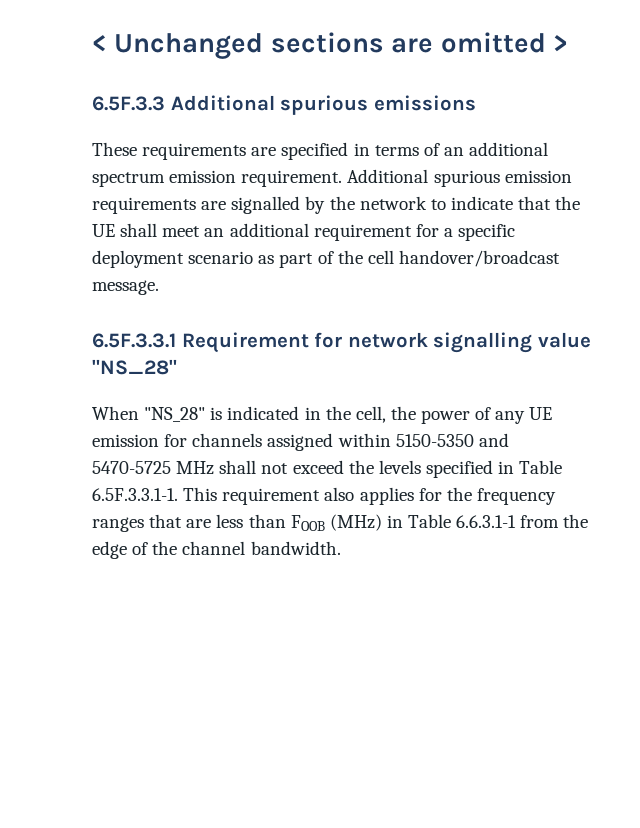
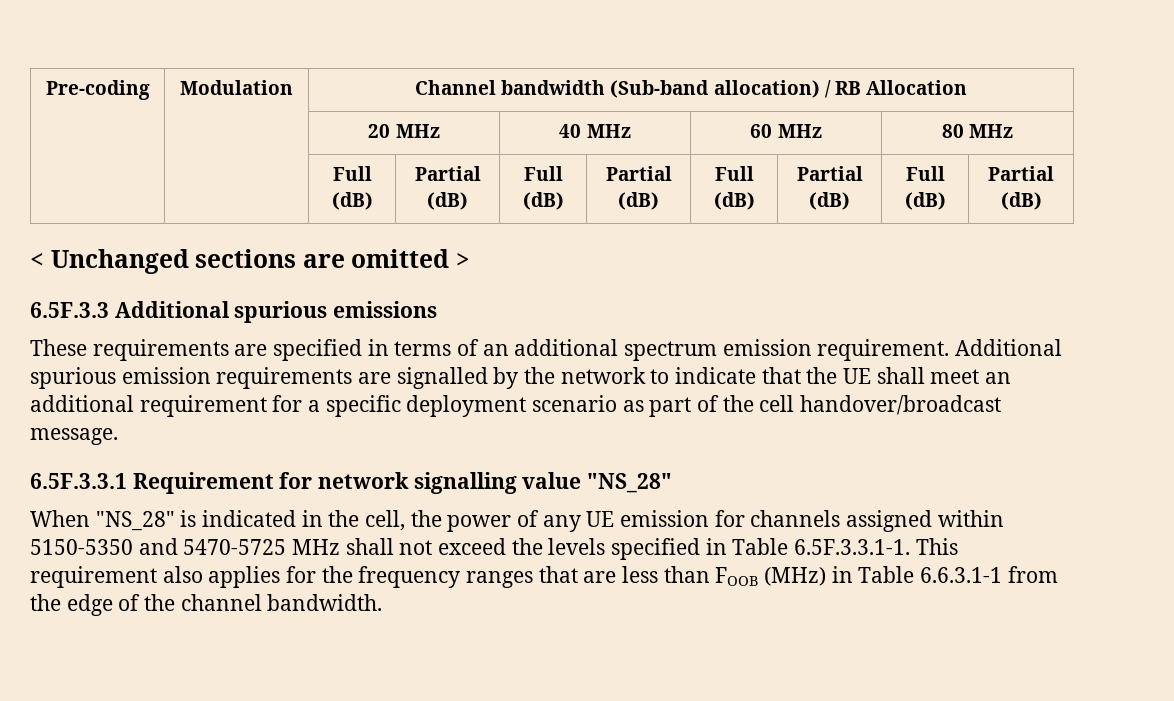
+ Pre-coding | Modulation | Channel bandwidth (Sub-band allocation) / RB Allocation
+ | | 20 MHz | 40 MHz | 60 MHz | 80 MHz
+ | | Full (dB) | Partial (dB) | Full (dB) | Partial (dB) | Full (dB) | Partial (dB) | Full (dB) | Partial (dB)

